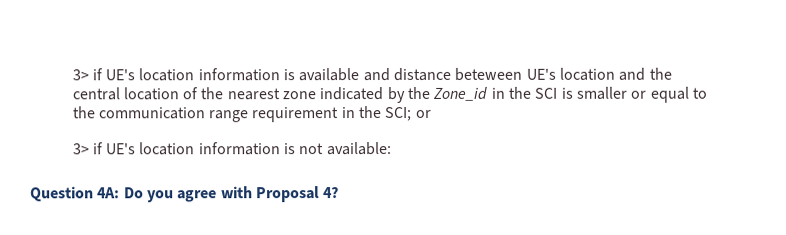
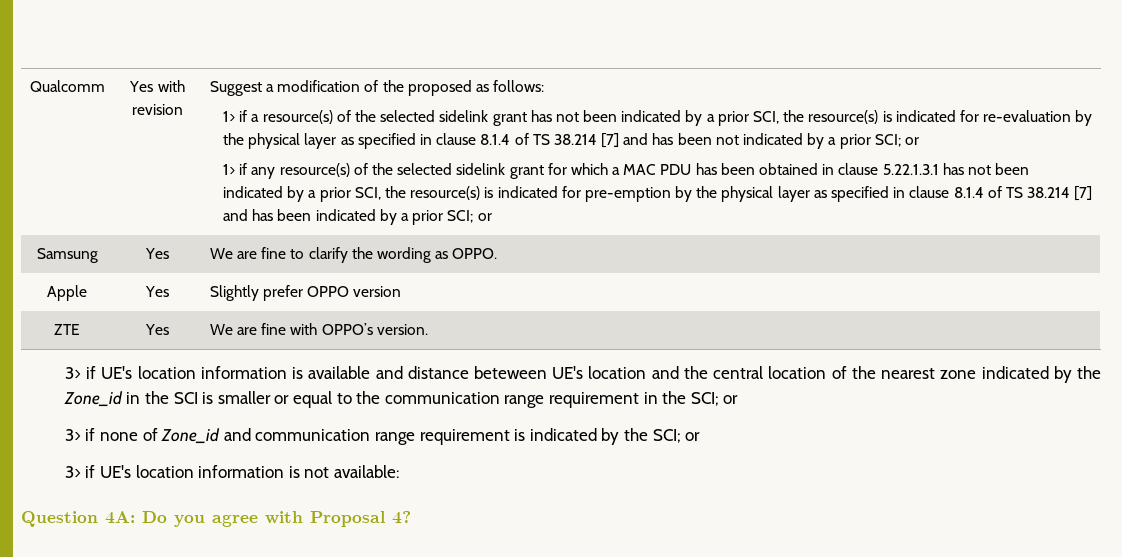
+ Qualcomm | Yes with revision | Suggest a modification of the proposed as follows:
+ 1> if a resource(s) of the selected sidelink grant has not been indicated by a prior SCI, the resource(s) is indicated for re-evaluation by the physical layer as specified in clause 8.1.4 of TS 38.214 [7] and has been not indicated by a prior SCI; or
+ 1> if any resource(s) of the selected sidelink grant for which a MAC PDU has been obtained in clause 5.22.1.3.1 has not been indicated by a prior SCI, the resource(s) is indicated for pre-emption by the physical layer as specified in clause 8.1.4 of TS 38.214 [7] and has been indicated by a prior SCI; or
+ Samsung | Yes | We are fine to clarify the wording as OPPO.
+ Apple | Yes | Slightly prefer OPPO version
+ ZTE | Yes | We are fine with OPPO’s version.
+ 3> if none of Zone_id and communication range requirement is indicated by the SCI; or

